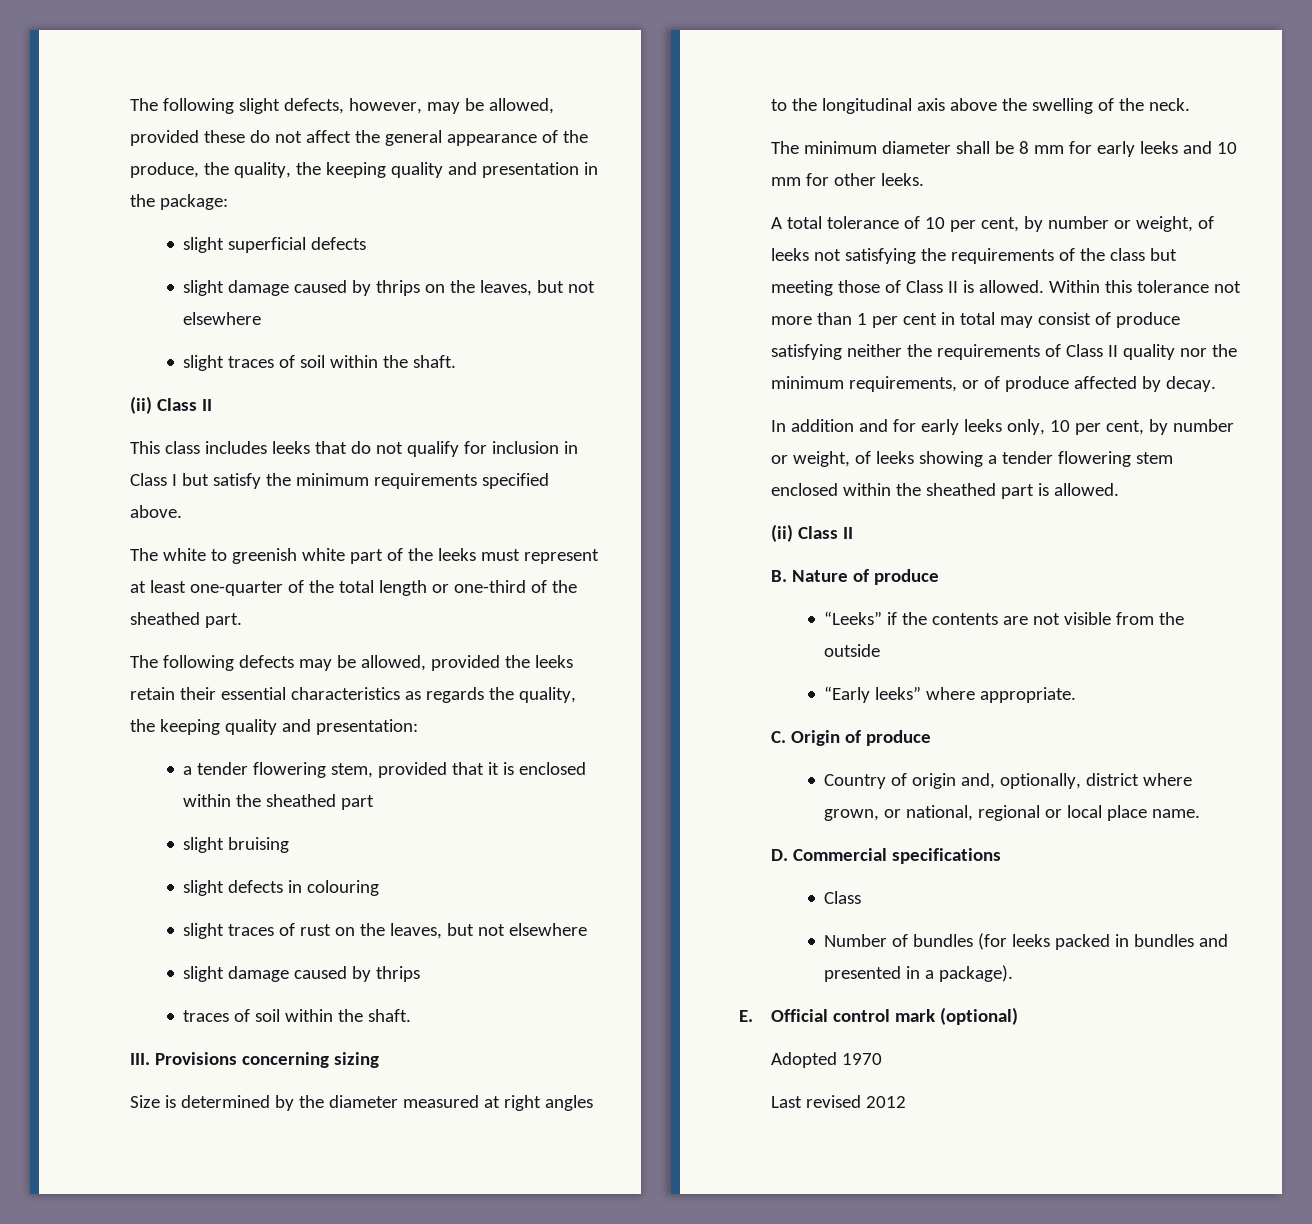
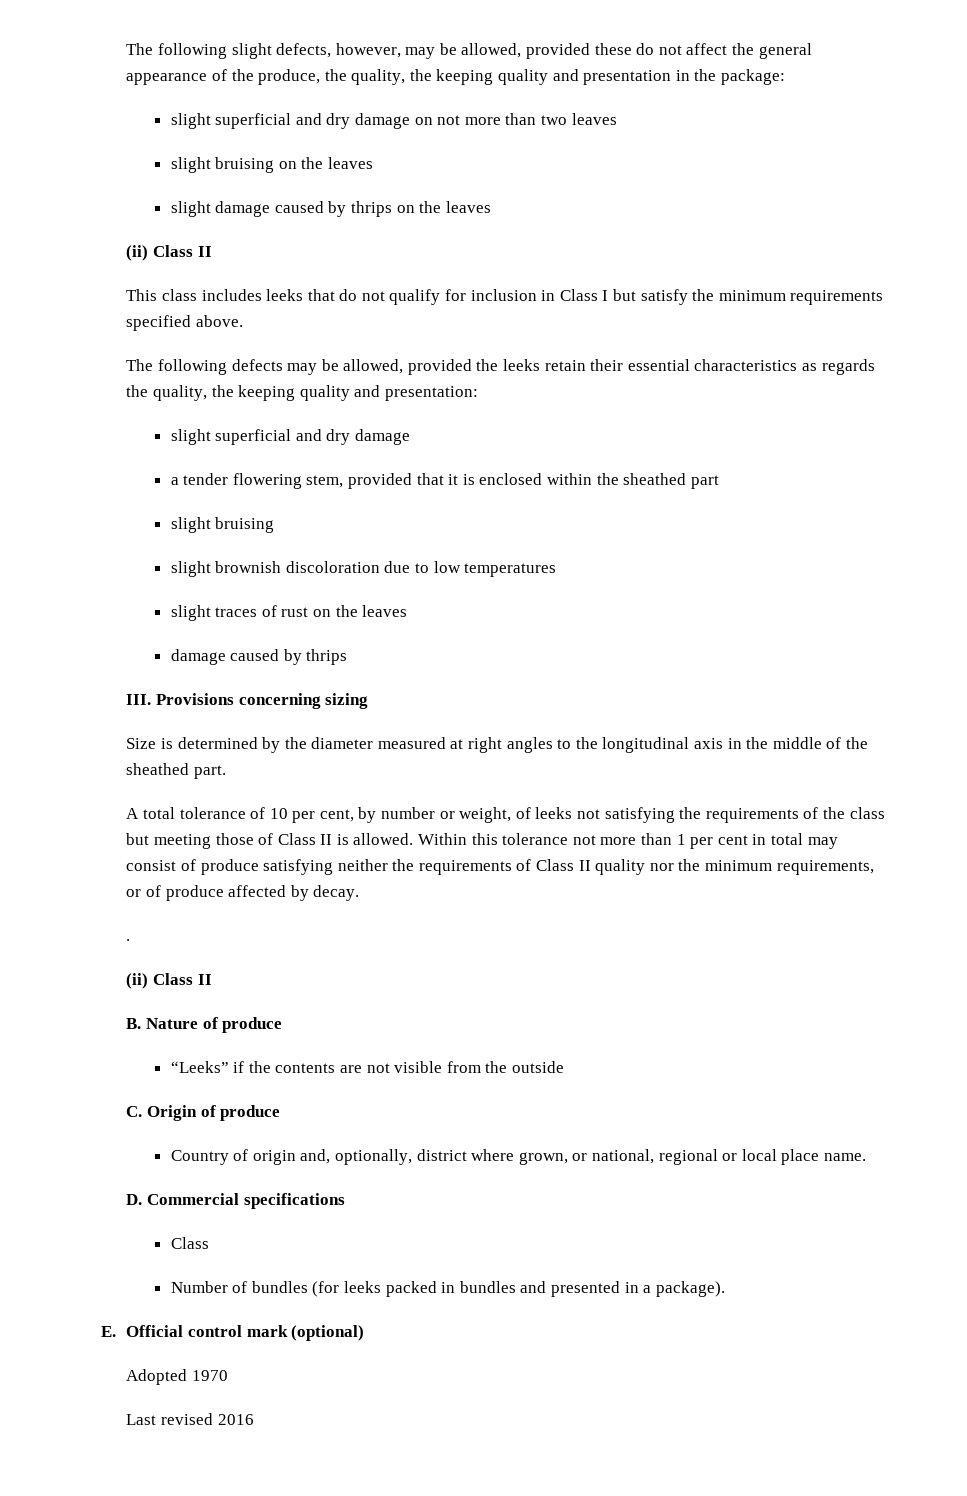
- slight superficial defects
+ slight superficial and dry damage on not more than two leaves
+ slight bruising on the leaves
- slight damage caused by thrips on the leaves, but not elsewhere
- slight traces of soil within the shaft.
+ slight damage caused by thrips on the leaves
- The white to greenish white part of the leeks must represent at least one-quarter of the total length or one-third of the sheathed part.
  The following defects may be allowed, provided the leeks retain their essential characteristics as regards the quality, the keeping quality and presentation:
+ slight superficial and dry damage
- slight defects in colouring
+ slight brownish discoloration due to low temperatures
- slight traces of rust on the leaves, but not elsewhere
- slight damage caused by thrips
- traces of soil within the shaft.
+ slight traces of rust on the leaves
+ damage caused by thrips
- Size is determined by the diameter measured at right angles to the longitudinal axis above the swelling of the neck.
- The minimum diameter shall be 8 mm for early leeks and 10 mm for other leeks.
+ Size is determined by the diameter measured at right angles to the longitudinal axis in the middle of the sheathed part.
- In addition and for early leeks only, 10 per cent, by number or weight, of leeks showing a tender flowering stem enclosed within the sheathed part is allowed.
+ .
- “Early leeks” where appropriate.
- Last revised 2012
+ Last revised 2016

